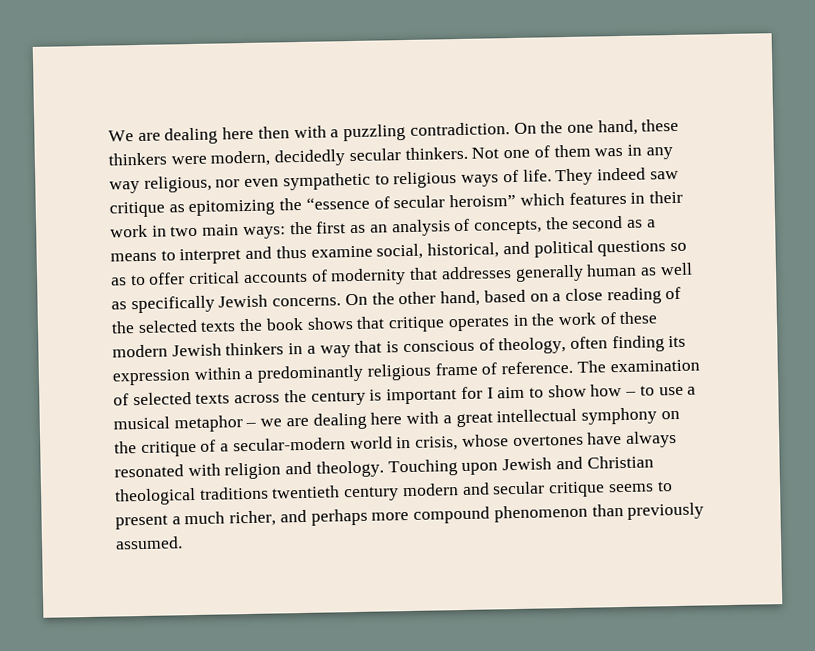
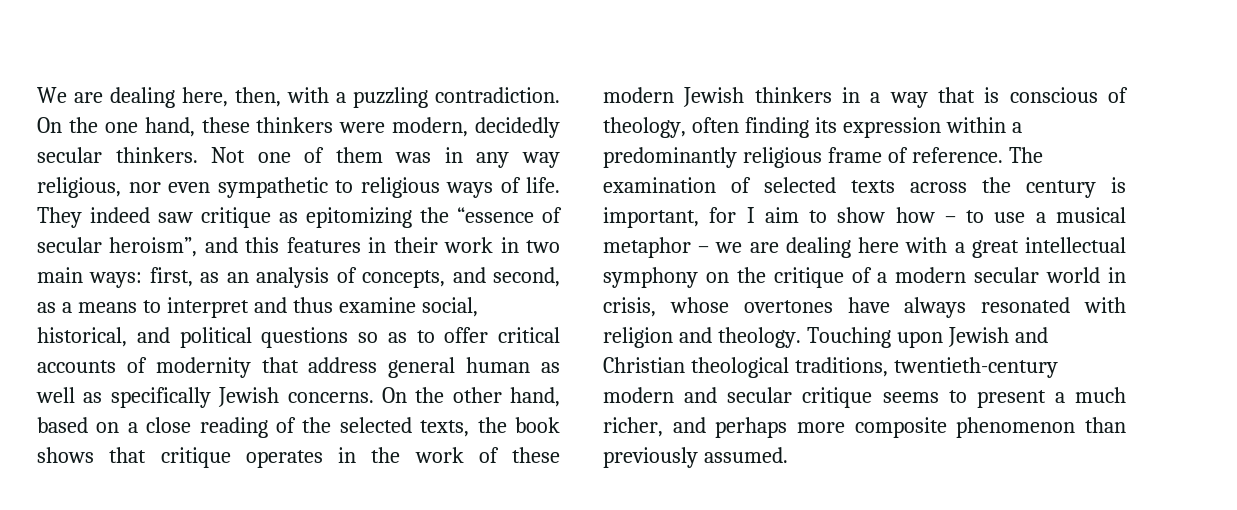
- We are dealing here then with a puzzling contradiction.
+ We are dealing here, then, with a puzzling contradiction.
- They indeed saw critique as epitomizing the “essence of secular heroism” which features in their work in two main ways: the first as an analysis of concepts, the second as a means to interpret and thus examine social, historical, and political questions so as to offer critical accounts of modernity that addresses generally human as well as specifically Jewish concerns.
+ They indeed saw critique as epitomizing the “essence of secular heroism”, and this features in their work in two main ways: first, as an analysis of concepts, and second, as a means to interpret and thus examine social, historical, and political questions so as to offer critical accounts of modernity that address general human as well as specifically Jewish concerns.
- On the other hand, based on a close reading of the selected texts the book shows that critique operates in the work of these modern Jewish thinkers in a way that is conscious of theology, often finding its expression within a predominantly religious frame of reference.
+ On the other hand, based on a close reading of the selected texts, the book shows that critique operates in the work of these modern Jewish thinkers in a way that is conscious of theology, often finding its expression within a predominantly religious frame of reference.
- The examination of selected texts across the century is important for I aim to show how – to use a musical metaphor – we are dealing here with a great intellectual symphony on the critique of a secular-modern world in crisis, whose overtones have always resonated with religion and theology.
+ The examination of selected texts across the century is important, for I aim to show how – to use a musical metaphor – we are dealing here with a great intellectual symphony on the critique of a modern secular world in crisis, whose overtones have always resonated with religion and theology.
- Touching upon Jewish and Christian theological traditions twentieth century modern and secular critique seems to present a much richer, and perhaps more compound phenomenon than previously assumed.
+ Touching upon Jewish and Christian theological traditions, twentieth-century modern and secular critique seems to present a much richer, and perhaps more composite phenomenon than previously assumed.

